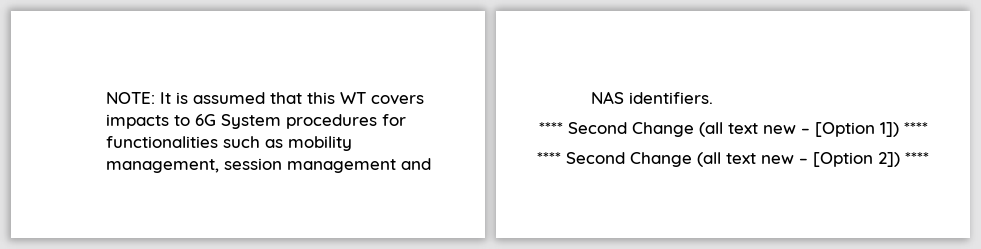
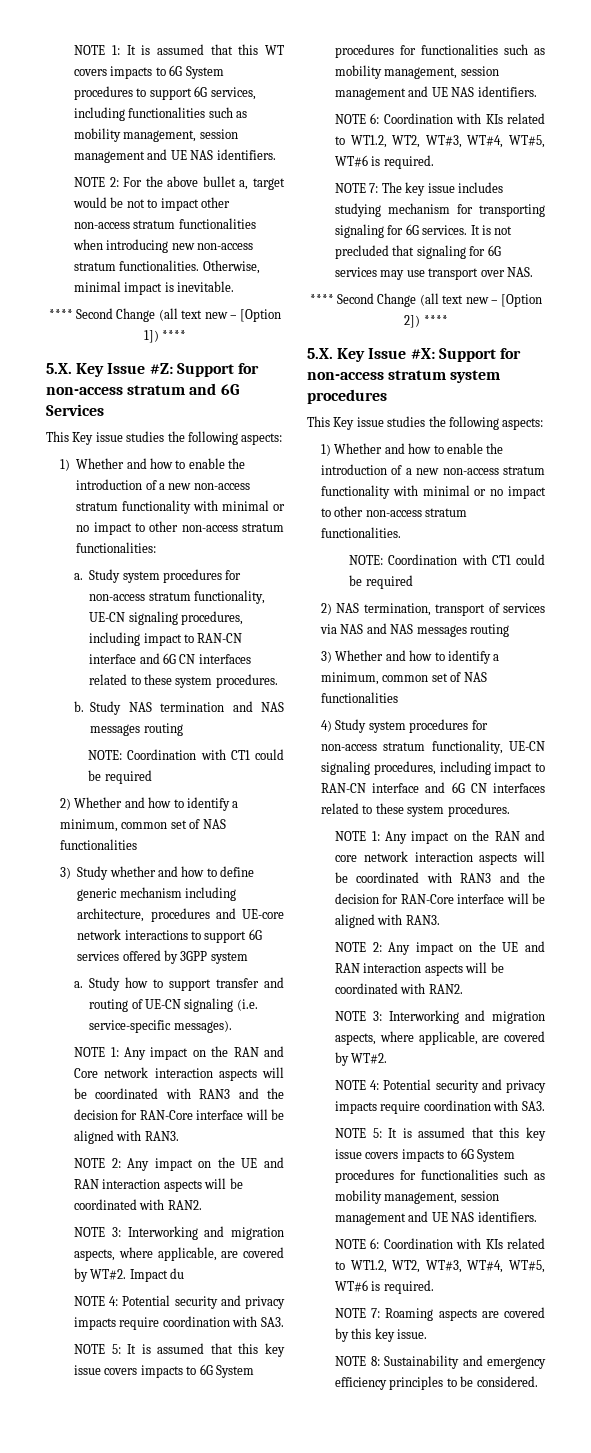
- NOTE: It is assumed that this WT covers impacts to 6G System procedures for functionalities such as mobility management, session management and NAS identifiers.
+ NOTE 1: It is assumed that this WT covers impacts to 6G System procedures to support 6G services, including functionalities such as mobility management, session management and UE NAS identifiers.
+ NOTE 2: For the above bullet a, target would be not to impact other non-access stratum functionalities when introducing new non-access stratum functionalities. Otherwise, minimal impact is inevitable.
  **** Second Change (all text new – [Option 1]) ****
+ 5.X. Key Issue #Z: Support for non-access stratum and 6G Services
+ This Key issue studies the following aspects:
+ 1) Whether and how to enable the introduction of a new non-access stratum functionality with minimal or no impact to other non-access stratum functionalities:
+ a. Study system procedures for non-access stratum functionality, UE-CN signaling procedures, including impact to RAN-CN interface and 6G CN interfaces related to these system procedures.
+ b. Study NAS termination and NAS messages routing
+ NOTE: Coordination with CT1 could be required
+ 2) Whether and how to identify a minimum, common set of NAS functionalities
+ 3) Study whether and how to define generic mechanism including architecture, procedures and UE-core network interactions to support 6G services offered by 3GPP system
+ a. Study how to support transfer and routing of UE-CN signaling (i.e. service-specific messages).
+ NOTE 1: Any impact on the RAN and Core network interaction aspects will be coordinated with RAN3 and the decision for RAN-Core interface will be aligned with RAN3.
+ NOTE 2: Any impact on the UE and RAN interaction aspects will be coordinated with RAN2.
+ NOTE 3: Interworking and migration aspects, where applicable, are covered by WT#2. Impact du
+ NOTE 4: Potential security and privacy impacts require coordination with SA3.
+ NOTE 5: It is assumed that this key issue covers impacts to 6G System procedures for functionalities such as mobility management, session management and UE NAS identifiers.
+ NOTE 6: Coordination with KIs related to WT1.2, WT2, WT#3, WT#4, WT#5, WT#6 is required.
+ NOTE 7: The key issue includes studying mechanism for transporting signaling for 6G services. It is not precluded that signaling for 6G services may use transport over NAS.
+ 5.X. Key Issue #X: Support for non-access stratum system procedures
+ This Key issue studies the following aspects:
+ 1) Whether and how to enable the introduction of a new non-access stratum functionality with minimal or no impact to other non-access stratum functionalities.
+ NOTE: Coordination with CT1 could be required
+ 2) NAS termination, transport of services via NAS and NAS messages routing
+ 3) Whether and how to identify a minimum, common set of NAS functionalities
+ 4) Study system procedures for non-access stratum functionality, UE-CN signaling procedures, including impact to RAN-CN interface and 6G CN interfaces related to these system procedures.
+ NOTE 1: Any impact on the RAN and core network interaction aspects will be coordinated with RAN3 and the decision for RAN-Core interface will be aligned with RAN3.
+ NOTE 2: Any impact on the UE and RAN interaction aspects will be coordinated with RAN2.
+ NOTE 3: Interworking and migration aspects, where applicable, are covered by WT#2.
+ NOTE 4: Potential security and privacy impacts require coordination with SA3.
+ NOTE 5: It is assumed that this key issue covers impacts to 6G System procedures for functionalities such as mobility management, session management and UE NAS identifiers.
+ NOTE 6: Coordination with KIs related to WT1.2, WT2, WT#3, WT#4, WT#5, WT#6 is required.
+ NOTE 7: Roaming aspects are covered by this key issue.
+ NOTE 8: Sustainability and emergency efficiency principles to be considered.

